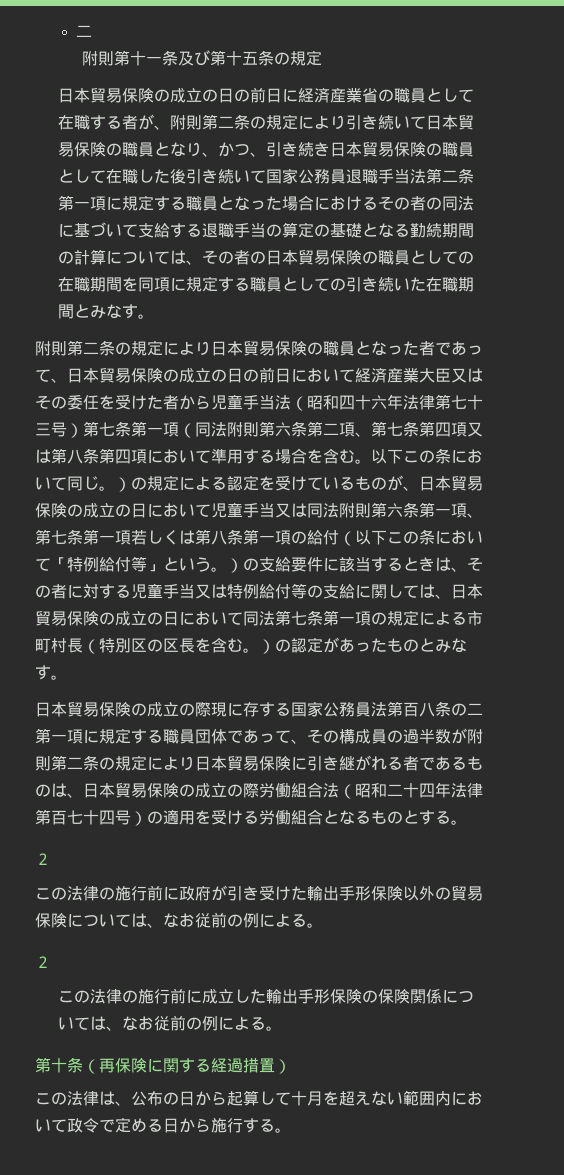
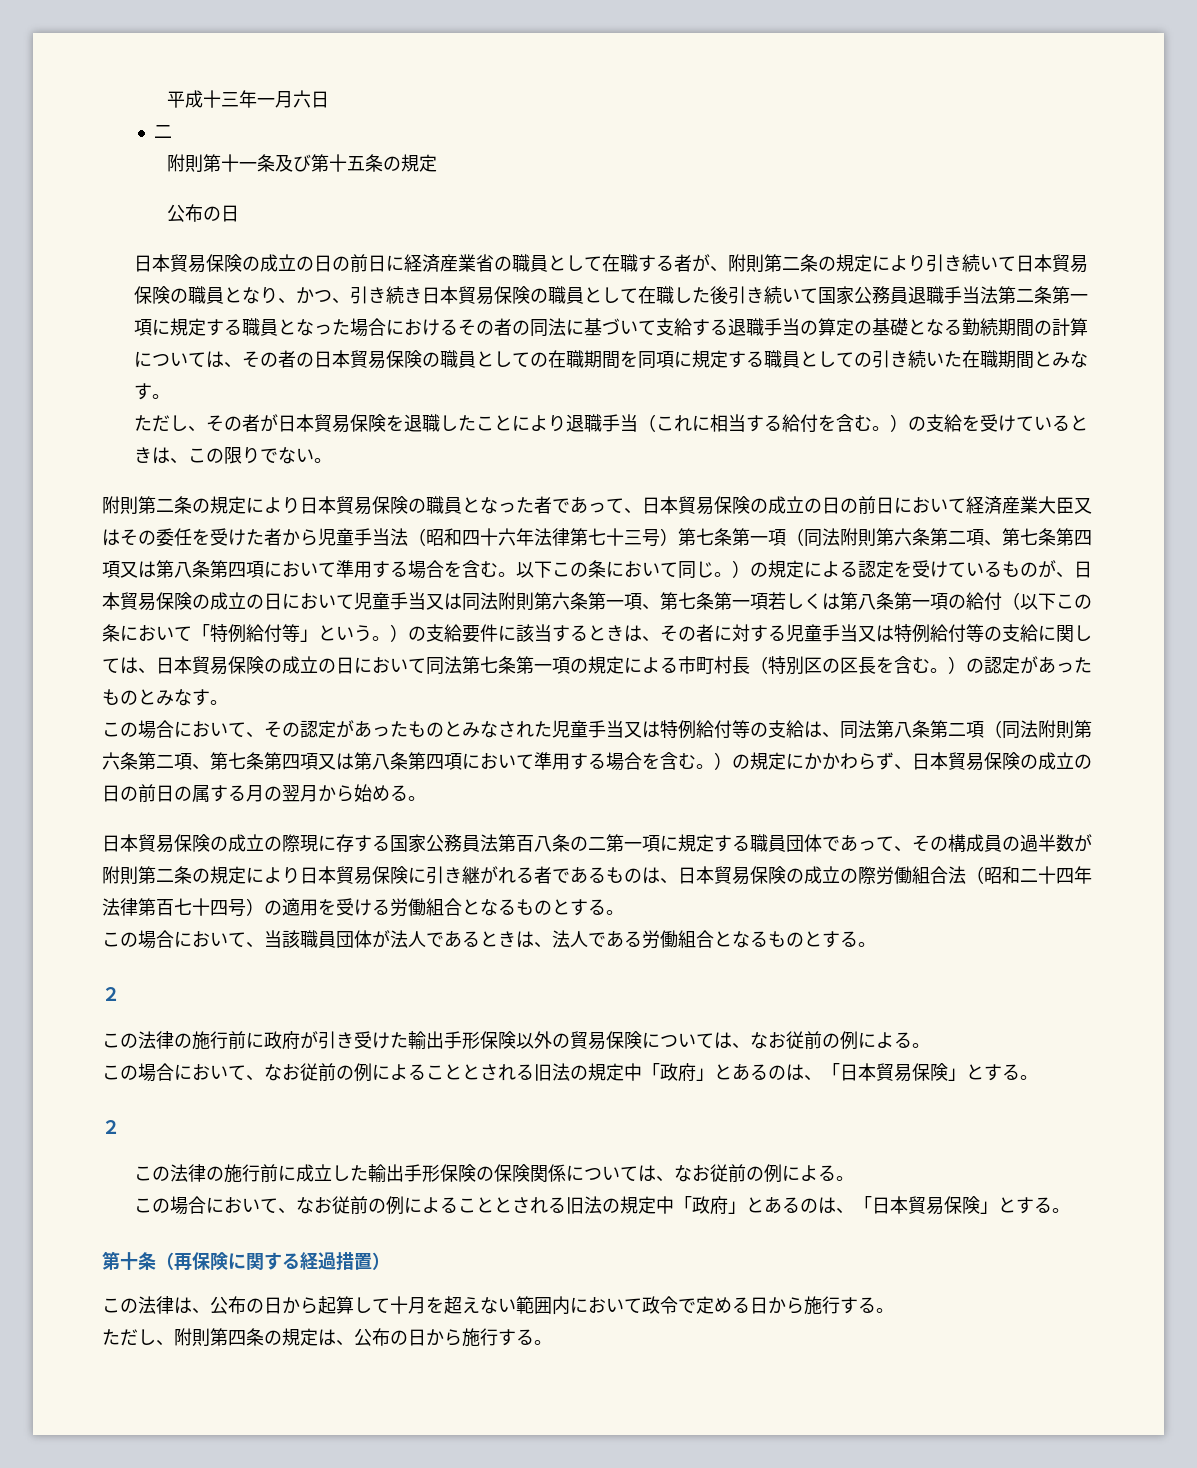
+ 平成十三年一月六日
  附則第十一条及び第十五条の規定
+ 公布の日
+ ただし、その者が日本貿易保険を退職したことにより退職手当（これに相当する給付を含む。）の支給を受けているときは、この限りでない。
+ この場合において、その認定があったものとみなされた児童手当又は特例給付等の支給は、同法第八条第二項（同法附則第六条第二項、第七条第四項又は第八条第四項において準用する場合を含む。）の規定にかかわらず、日本貿易保険の成立の日の前日の属する月の翌月から始める。
+ この場合において、当該職員団体が法人であるときは、法人である労働組合となるものとする。
  この法律の施行前に政府が引き受けた輸出手形保険以外の貿易保険については、なお従前の例による。
+ この場合において、なお従前の例によることとされる旧法の規定中「政府」とあるのは、「日本貿易保険」とする。
  この法律の施行前に成立した輸出手形保険の保険関係については、なお従前の例による。
+ この場合において、なお従前の例によることとされる旧法の規定中「政府」とあるのは、「日本貿易保険」とする。
+ ただし、附則第四条の規定は、公布の日から施行する。

